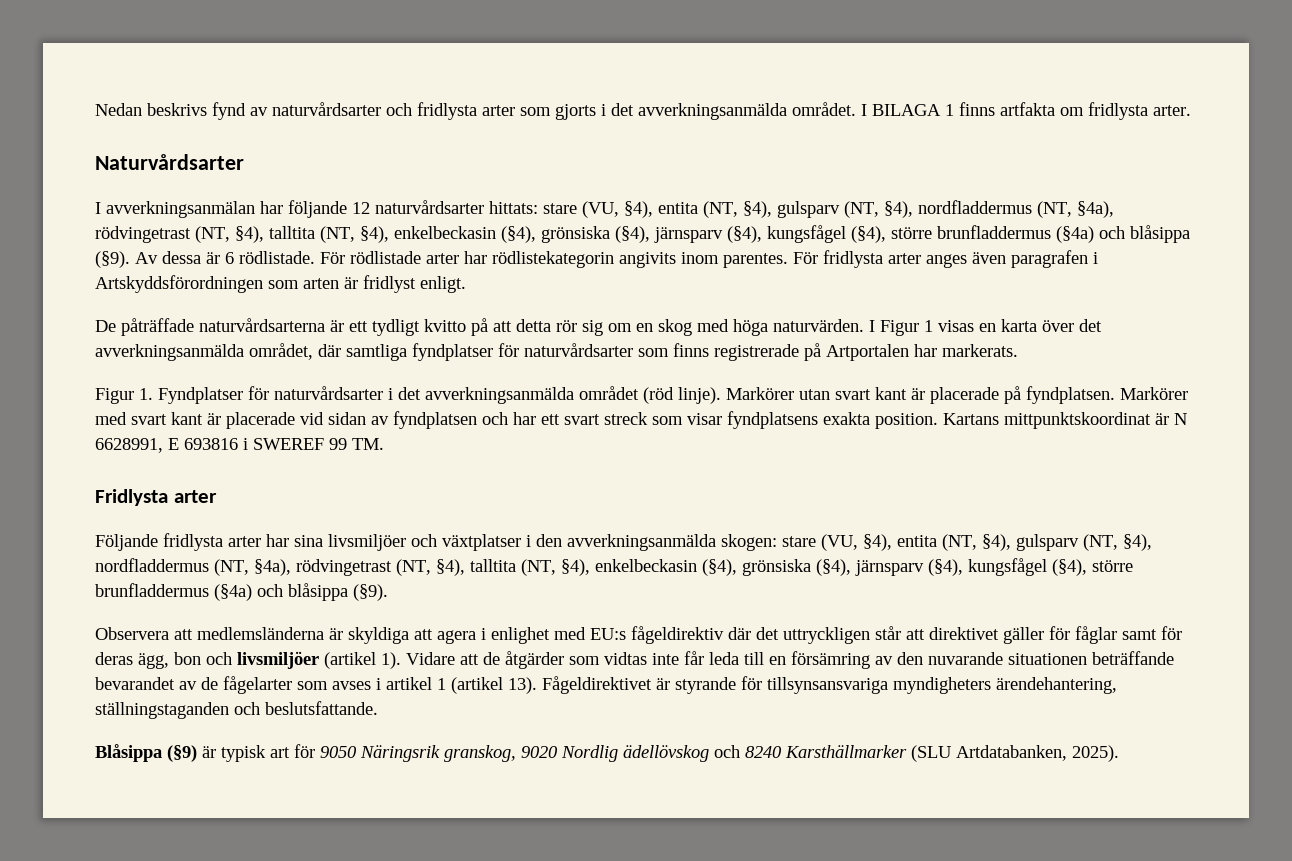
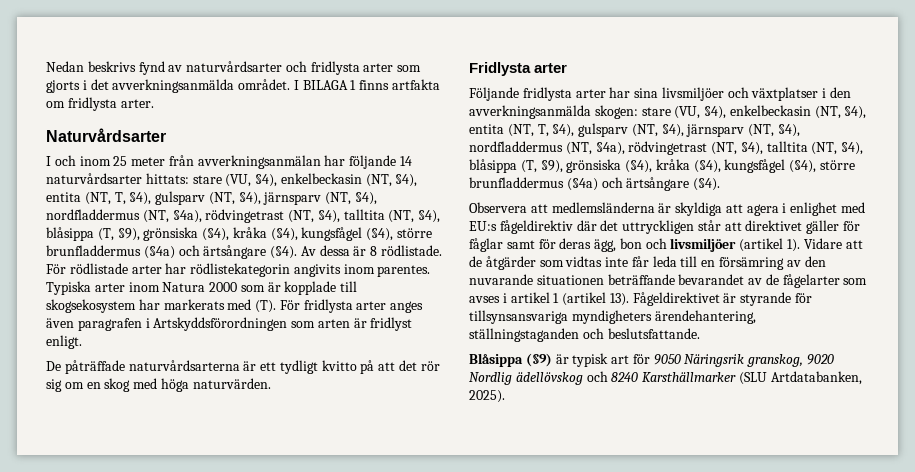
- I avverkningsanmälan har följande 12 naturvårdsarter hittats: stare (VU, §4), entita (NT, §4), gulsparv (NT, §4), nordfladdermus (NT, §4a), rödvingetrast (NT, §4), talltita (NT, §4), enkelbeckasin (§4), grönsiska (§4), järnsparv (§4), kungsfågel (§4), större brunfladdermus (§4a) och blåsippa (§9).
+ I och inom 25 meter från avverkningsanmälan har följande 14 naturvårdsarter hittats: stare (VU, §4), enkelbeckasin (NT, §4), entita (NT, T, §4), gulsparv (NT, §4), järnsparv (NT, §4), nordfladdermus (NT, §4a), rödvingetrast (NT, §4), talltita (NT, §4), blåsippa (T, §9), grönsiska (§4), kråka (§4), kungsfågel (§4), större brunfladdermus (§4a) och ärtsångare (§4).
- Av dessa är 6 rödlistade.
+ Av dessa är 8 rödlistade.
- För fridlysta arter anges även paragrafen i Artskyddsförordningen som arten är fridlyst enligt.
+ Typiska arter inom Natura 2000 som är kopplade till skogsekosystem har markerats med (T). För fridlysta arter anges även paragrafen i Artskyddsförordningen som arten är fridlyst enligt.
- De påträffade naturvårdsarterna är ett tydligt kvitto på att detta rör sig om en skog med höga naturvärden. I Figur 1 visas en karta över det avverkningsanmälda området, där samtliga fyndplatser för naturvårdsarter som finns registrerade på Artportalen har markerats.
- Figur 1. Fyndplatser för naturvårdsarter i det avverkningsanmälda området (röd linje). Markörer utan svart kant är placerade på fyndplatsen. Markörer med svart kant är placerade vid sidan av fyndplatsen och har ett svart streck som visar fyndplatsens exakta position. Kartans mittpunktskoordinat är N 6628991, E 693816 i SWEREF 99 TM.
+ De påträffade naturvårdsarterna är ett tydligt kvitto på att det rör sig om en skog med höga naturvärden.
- Följande fridlysta arter har sina livsmiljöer och växtplatser i den avverkningsanmälda skogen: stare (VU, §4), entita (NT, §4), gulsparv (NT, §4), nordfladdermus (NT, §4a), rödvingetrast (NT, §4), talltita (NT, §4), enkelbeckasin (§4), grönsiska (§4), järnsparv (§4), kungsfågel (§4), större brunfladdermus (§4a) och blåsippa (§9).
+ Följande fridlysta arter har sina livsmiljöer och växtplatser i den avverkningsanmälda skogen: stare (VU, §4), enkelbeckasin (NT, §4), entita (NT, T, §4), gulsparv (NT, §4), järnsparv (NT, §4), nordfladdermus (NT, §4a), rödvingetrast (NT, §4), talltita (NT, §4), blåsippa (T, §9), grönsiska (§4), kråka (§4), kungsfågel (§4), större brunfladdermus (§4a) och ärtsångare (§4).

